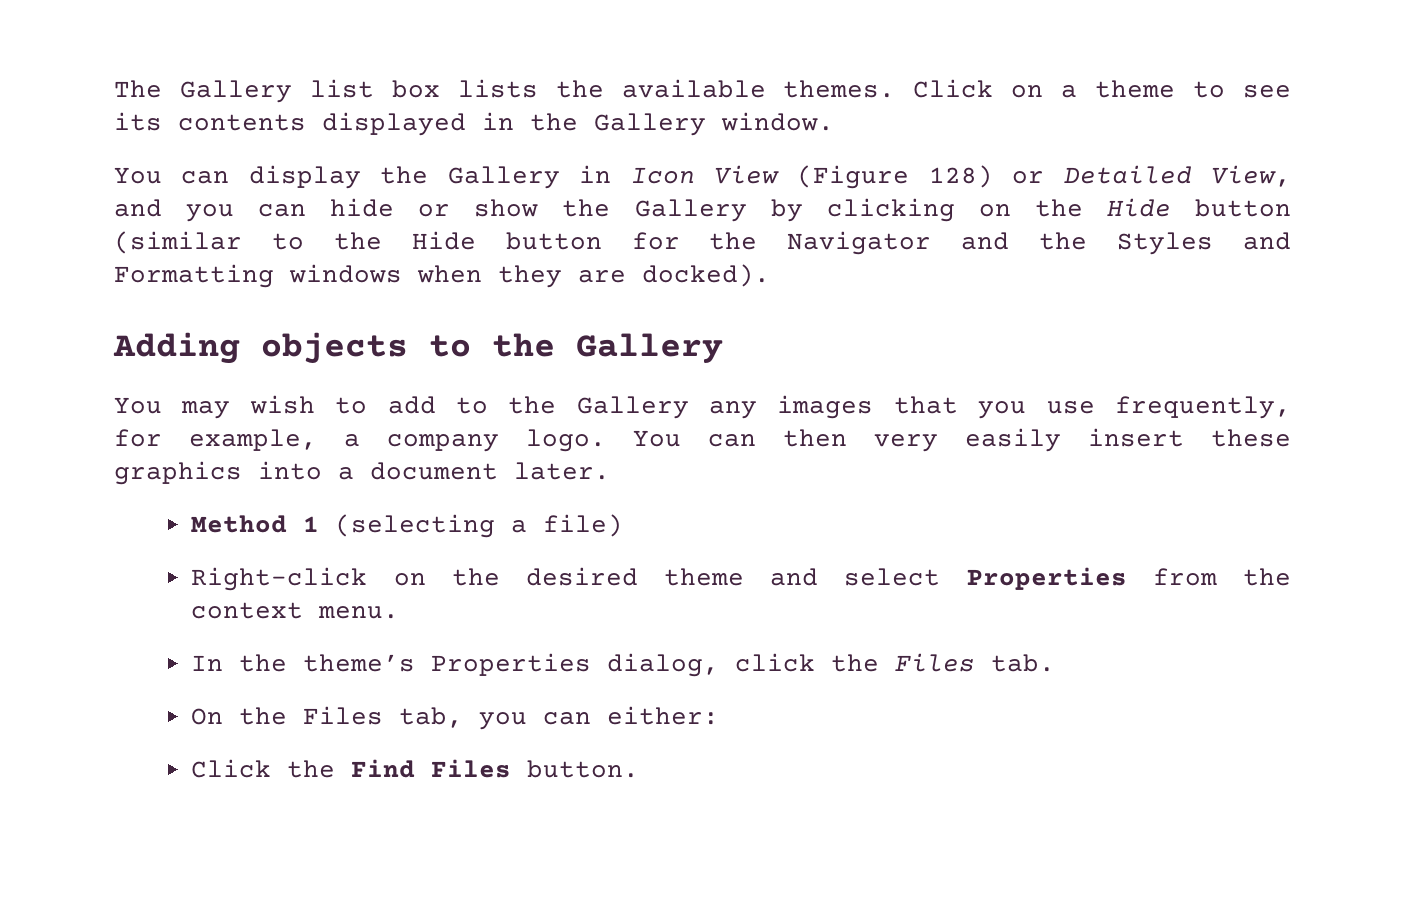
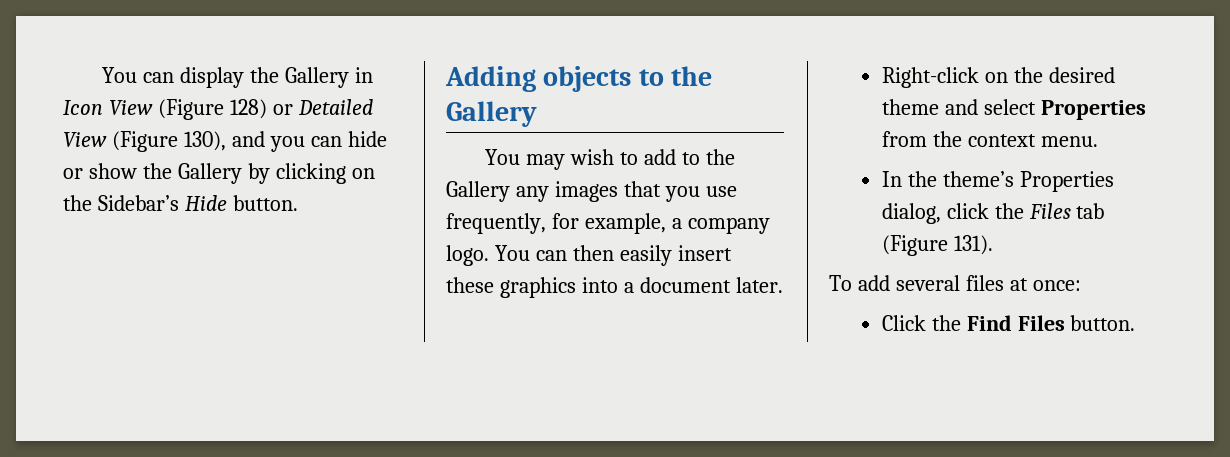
- The Gallery list box lists the available themes. Click on a theme to see its contents displayed in the Gallery window.
- You can display the Gallery in Icon View (Figure 128) or Detailed View, and you can hide or show the Gallery by clicking on the Hide button (similar to the Hide button for the Navigator and the Styles and Formatting windows when they are docked).
+ You can display the Gallery in Icon View (Figure 128) or Detailed View (Figure 130), and you can hide or show the Gallery by clicking on the Sidebar’s Hide button.
- You can then very easily insert these graphics into a document later.
+ You can then easily insert these graphics into a document later.
- Method 1 (selecting a file)
- In the theme’s Properties dialog, click the Files tab.
- On the Files tab, you can either:
+ In the theme’s Properties dialog, click the Files tab (Figure 131).
+ To add several files at once:

